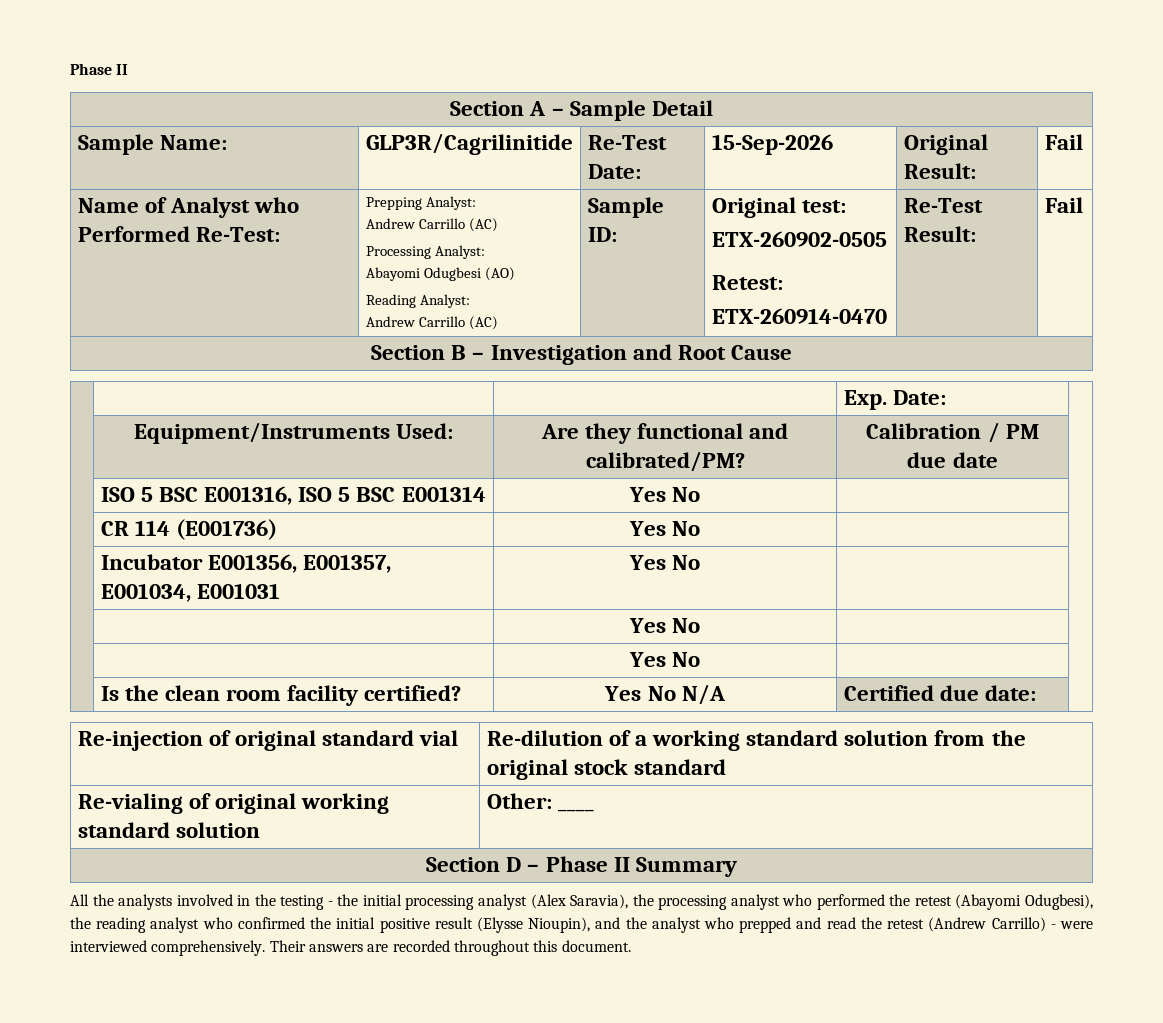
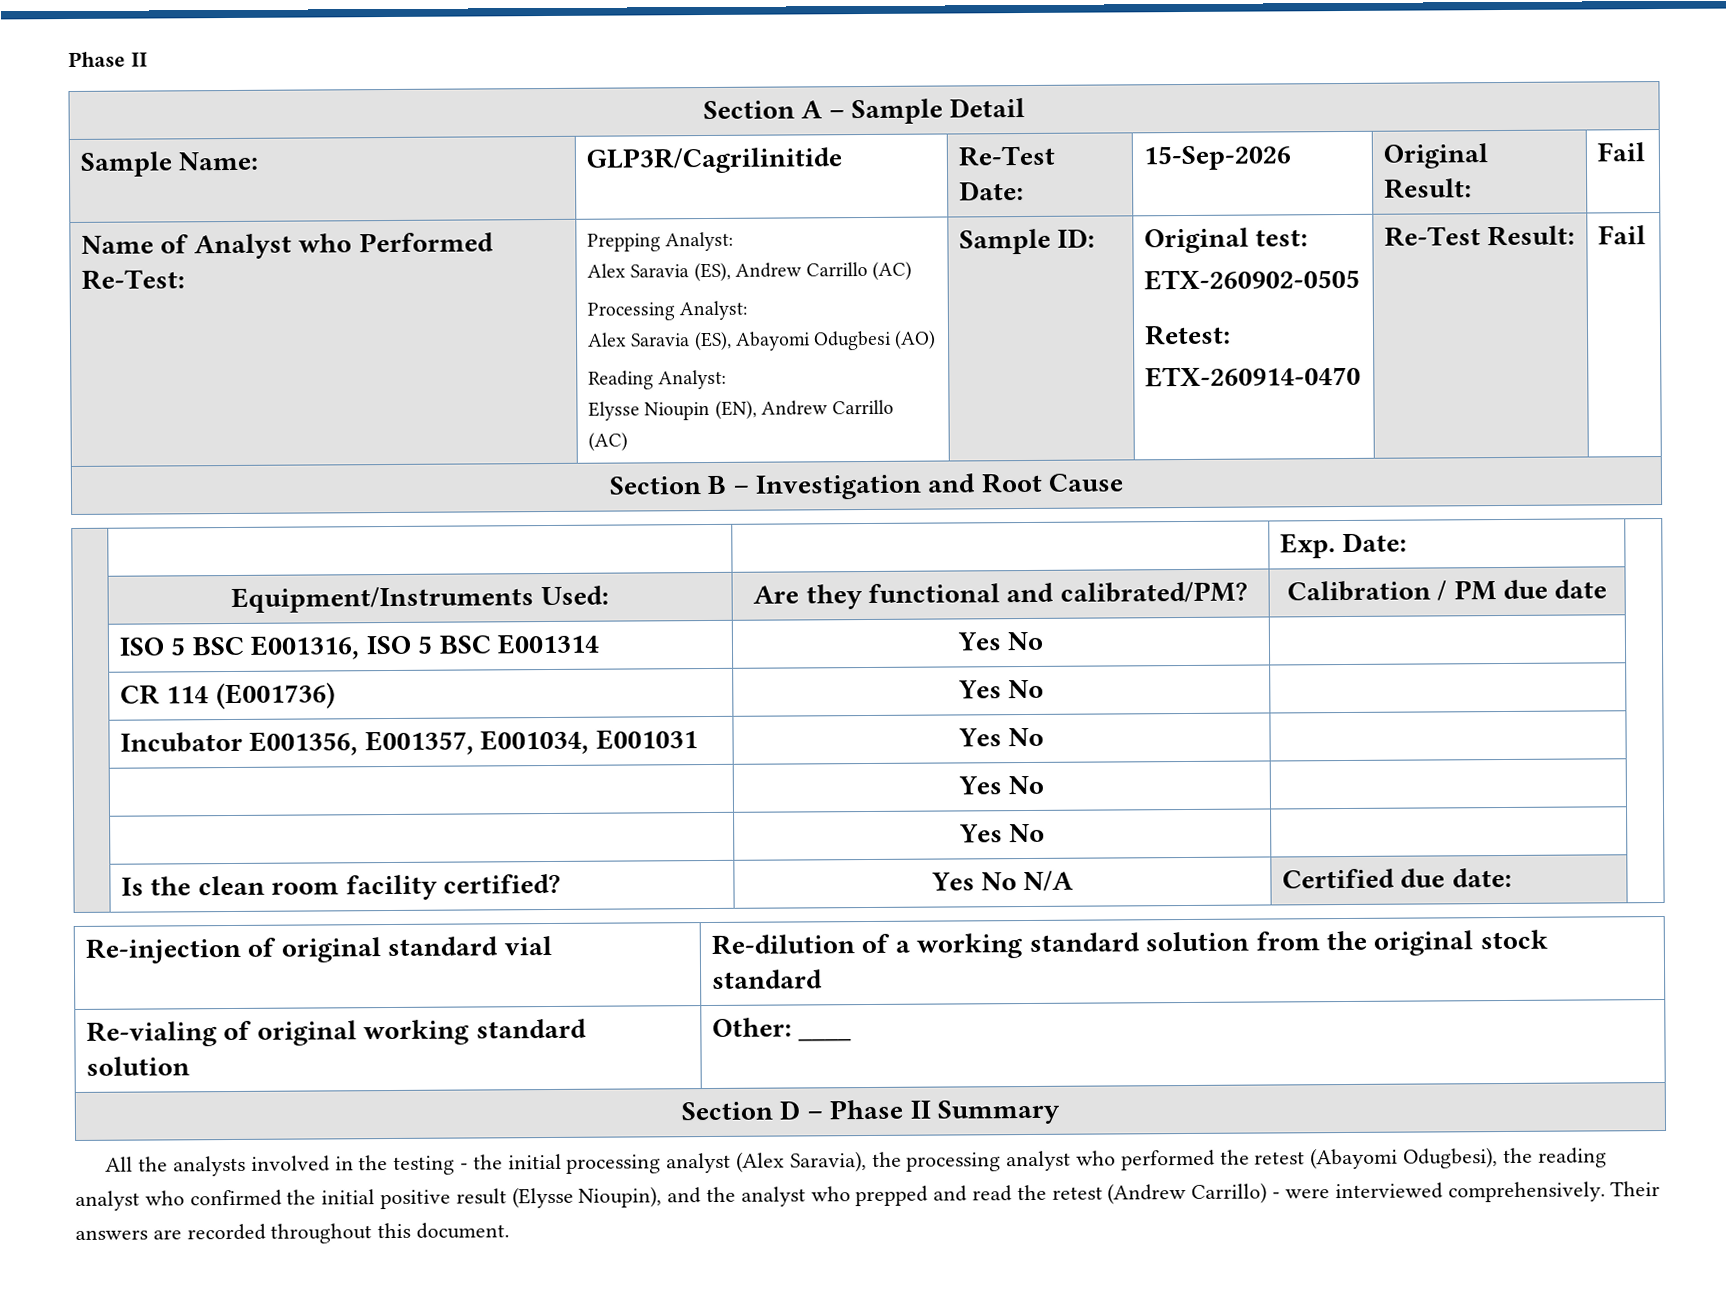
  Name of Analyst who Performed Re-Test: | Prepping Analyst:
- Andrew Carrillo (AC)
+ Alex Saravia (ES), Andrew Carrillo (AC)
  Processing Analyst:
- Abayomi Odugbesi (AO)
+ Alex Saravia (ES), Abayomi Odugbesi (AO)
  Reading Analyst:
- Andrew Carrillo (AC) | Sample ID: | Original test:
+ Elysse Nioupin (EN), Andrew Carrillo (AC) | Sample ID: | Original test:

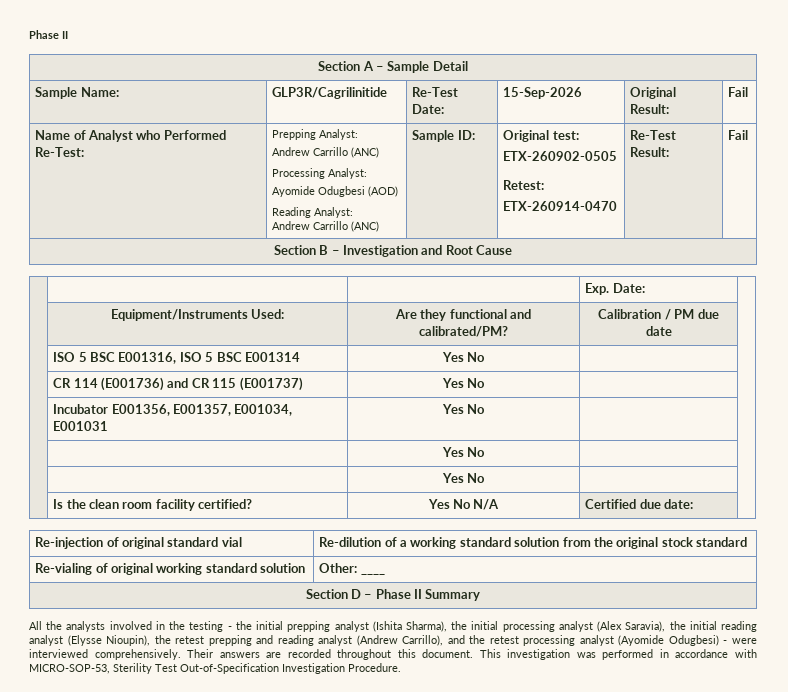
  Name of Analyst who Performed Re-Test: | Prepping Analyst:
- Alex Saravia (ES), Andrew Carrillo (AC)
+ Andrew Carrillo (ANC)
  Processing Analyst:
- Alex Saravia (ES), Abayomi Odugbesi (AO)
+ Ayomide Odugbesi (AOD)
  Reading Analyst:
- Elysse Nioupin (EN), Andrew Carrillo (AC) | Sample ID: | Original test:
+ Andrew Carrillo (ANC) | Sample ID: | Original test:
- | CR 114 (E001736) | Yes No | |
+ | CR 114 (E001736) and CR 115 (E001737) | Yes No | |
- All the analysts involved in the testing - the initial processing analyst (Alex Saravia), the processing analyst who performed the retest (Abayomi Odugbesi), the reading analyst who confirmed the initial positive result (Elysse Nioupin), and the analyst who prepped and read the retest (Andrew Carrillo) - were interviewed comprehensively.
+ All the analysts involved in the testing - the initial prepping analyst (Ishita Sharma), the initial processing analyst (Alex Saravia), the initial reading analyst (Elysse Nioupin), the retest prepping and reading analyst (Andrew Carrillo), and the retest processing analyst (Ayomide Odugbesi) - were interviewed comprehensively.
+ This investigation was performed in accordance with MICRO-SOP-53, Sterility Test Out-of-Specification Investigation Procedure.

